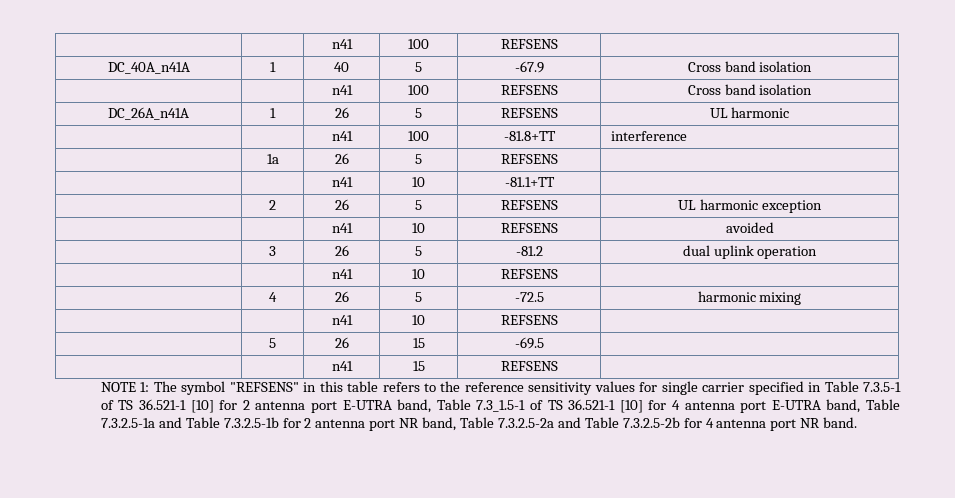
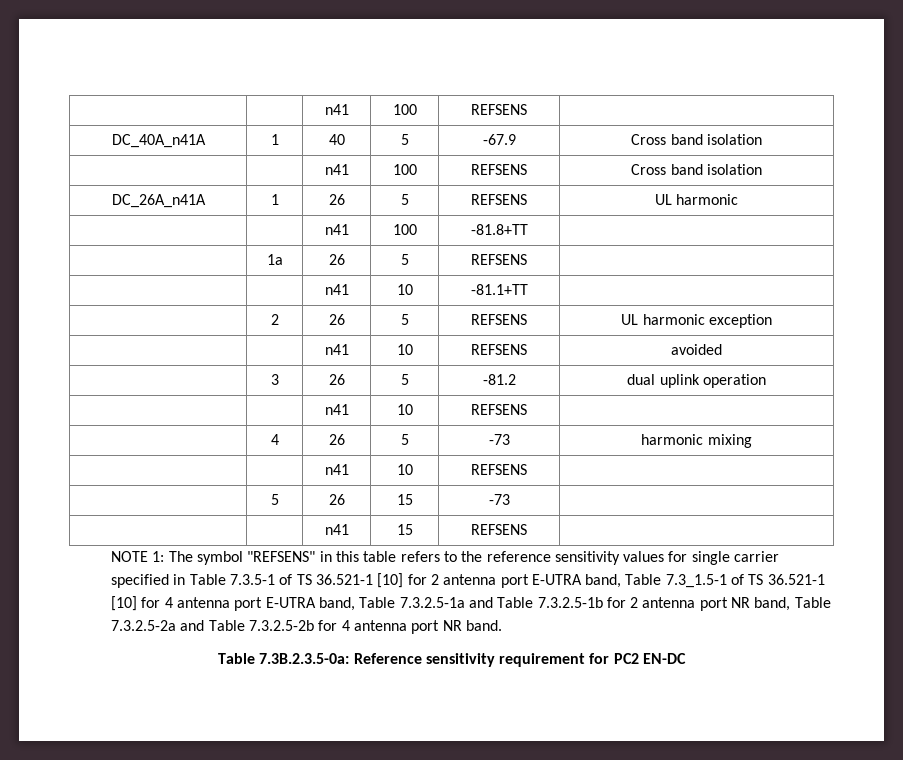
- | | n41 | 100 | -81.8+TT | interference
+ | | n41 | 100 | -81.8+TT |
- | 4 | 26 | 5 | -72.5 | harmonic mixing
+ | 4 | 26 | 5 | -73 | harmonic mixing
- | 5 | 26 | 15 | -69.5 |
+ | 5 | 26 | 15 | -73 |
+ Table 7.3B.2.3.5-0a: Reference sensitivity requirement for PC2 EN-DC

